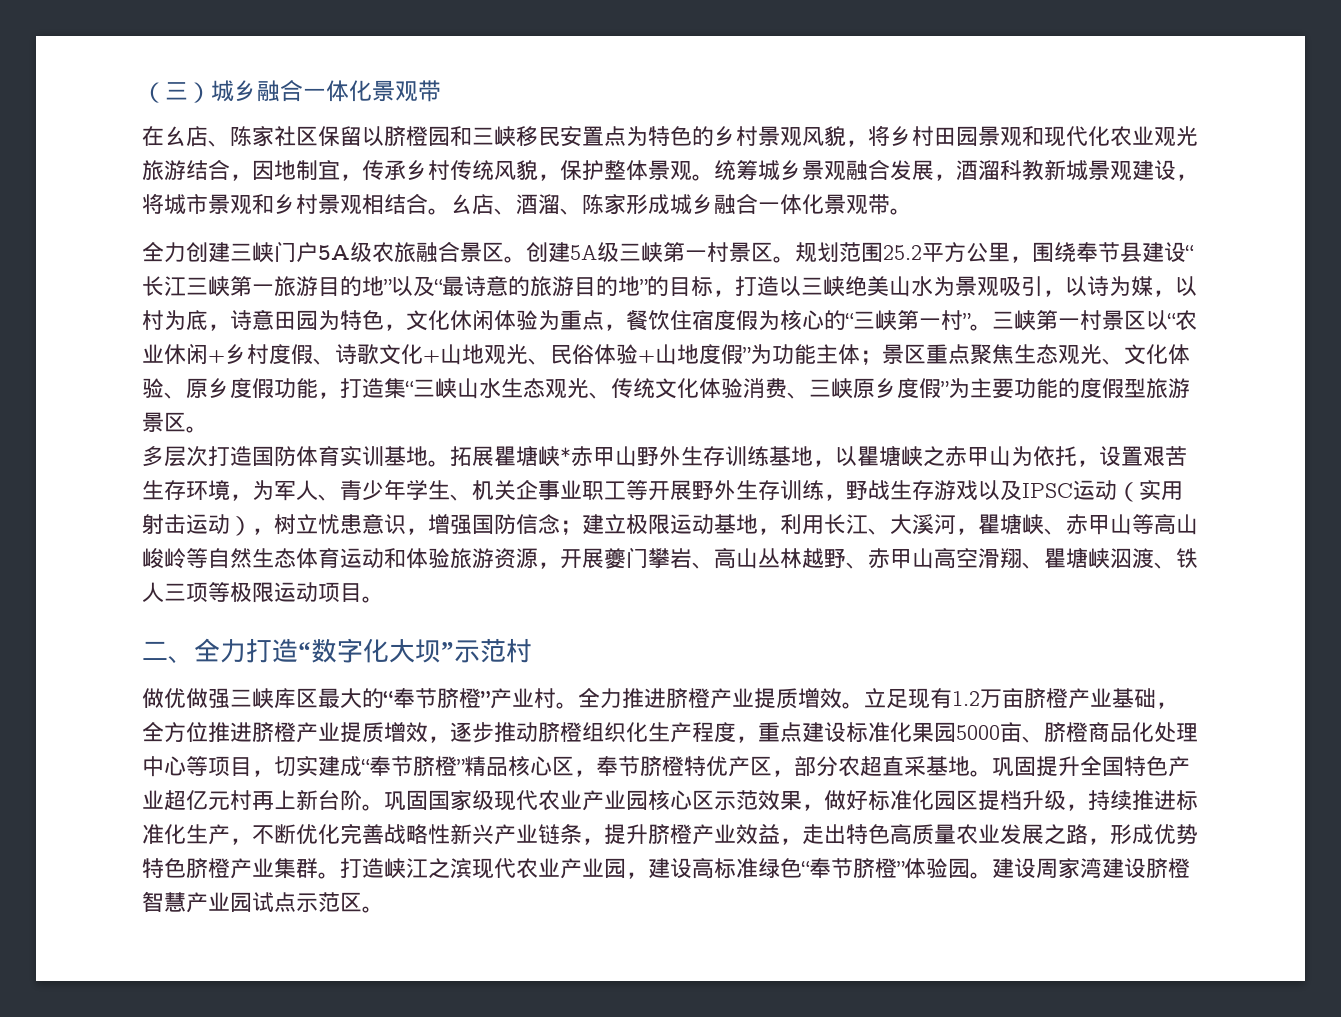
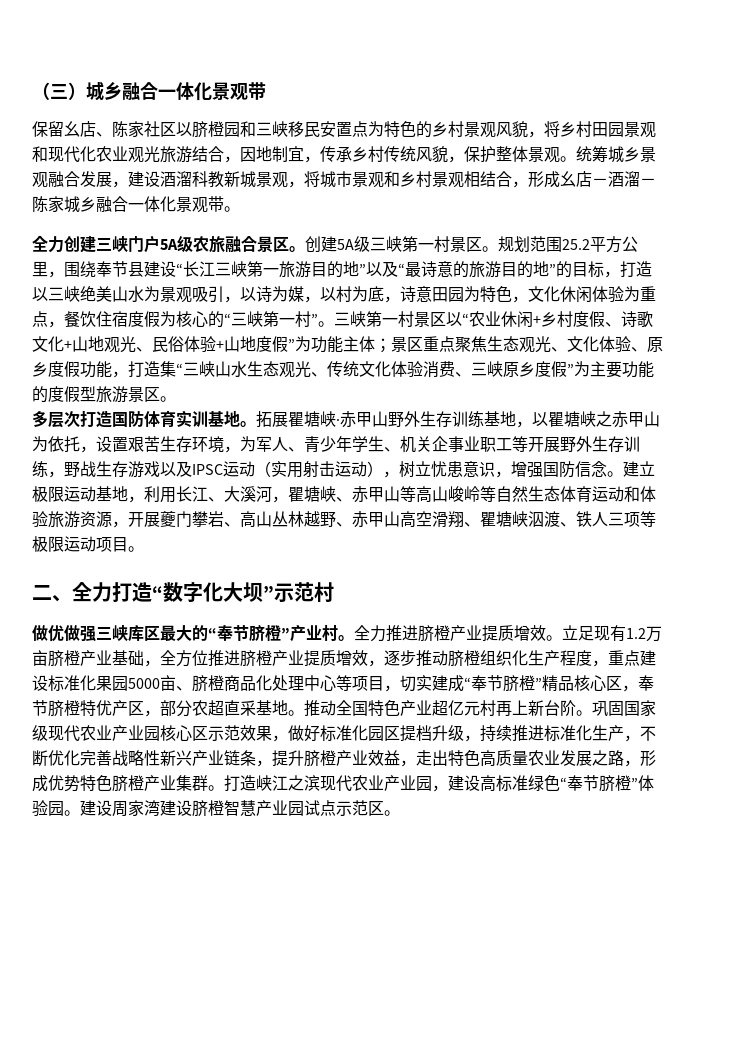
- 在幺店、陈家社区保留以脐橙园和三峡移民安置点为特色的乡村景观风貌，将乡村田园景观和现代化农业观光旅游结合，因地制宜，传承乡村传统风貌，保护整体景观。
+ 保留幺店、陈家社区以脐橙园和三峡移民安置点为特色的乡村景观风貌，将乡村田园景观和现代化农业观光旅游结合，因地制宜，传承乡村传统风貌，保护整体景观。
- 统筹城乡景观融合发展，酒溜科教新城景观建设，将城市景观和乡村景观相结合。幺店、酒溜、陈家形成城乡融合一体化景观带。
+ 统筹城乡景观融合发展，建设酒溜科教新城景观，将城市景观和乡村景观相结合，形成幺店－酒溜－陈家城乡融合一体化景观带。
- 拓展瞿塘峡*赤甲山野外生存训练基地，以瞿塘峡之赤甲山为依托，设置艰苦生存环境，为军人、青少年学生、机关企事业职工等开展野外生存训练，野战生存游戏以及IPSC运动（实用射击运动），树立忧患意识，增强国防信念；
+ 拓展瞿塘峡·赤甲山野外生存训练基地，以瞿塘峡之赤甲山为依托，设置艰苦生存环境，为军人、青少年学生、机关企事业职工等开展野外生存训练，野战生存游戏以及IPSC运动（实用射击运动），树立忧患意识，增强国防信念。
- 巩固提升全国特色产业超亿元村再上新台阶。
+ 推动全国特色产业超亿元村再上新台阶。

